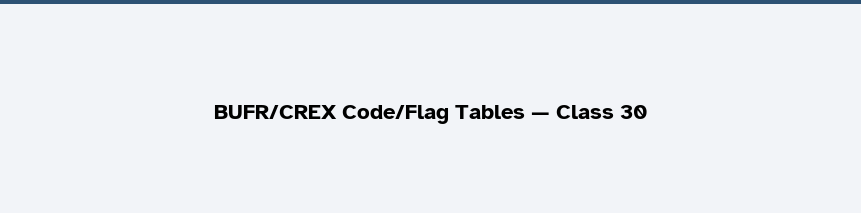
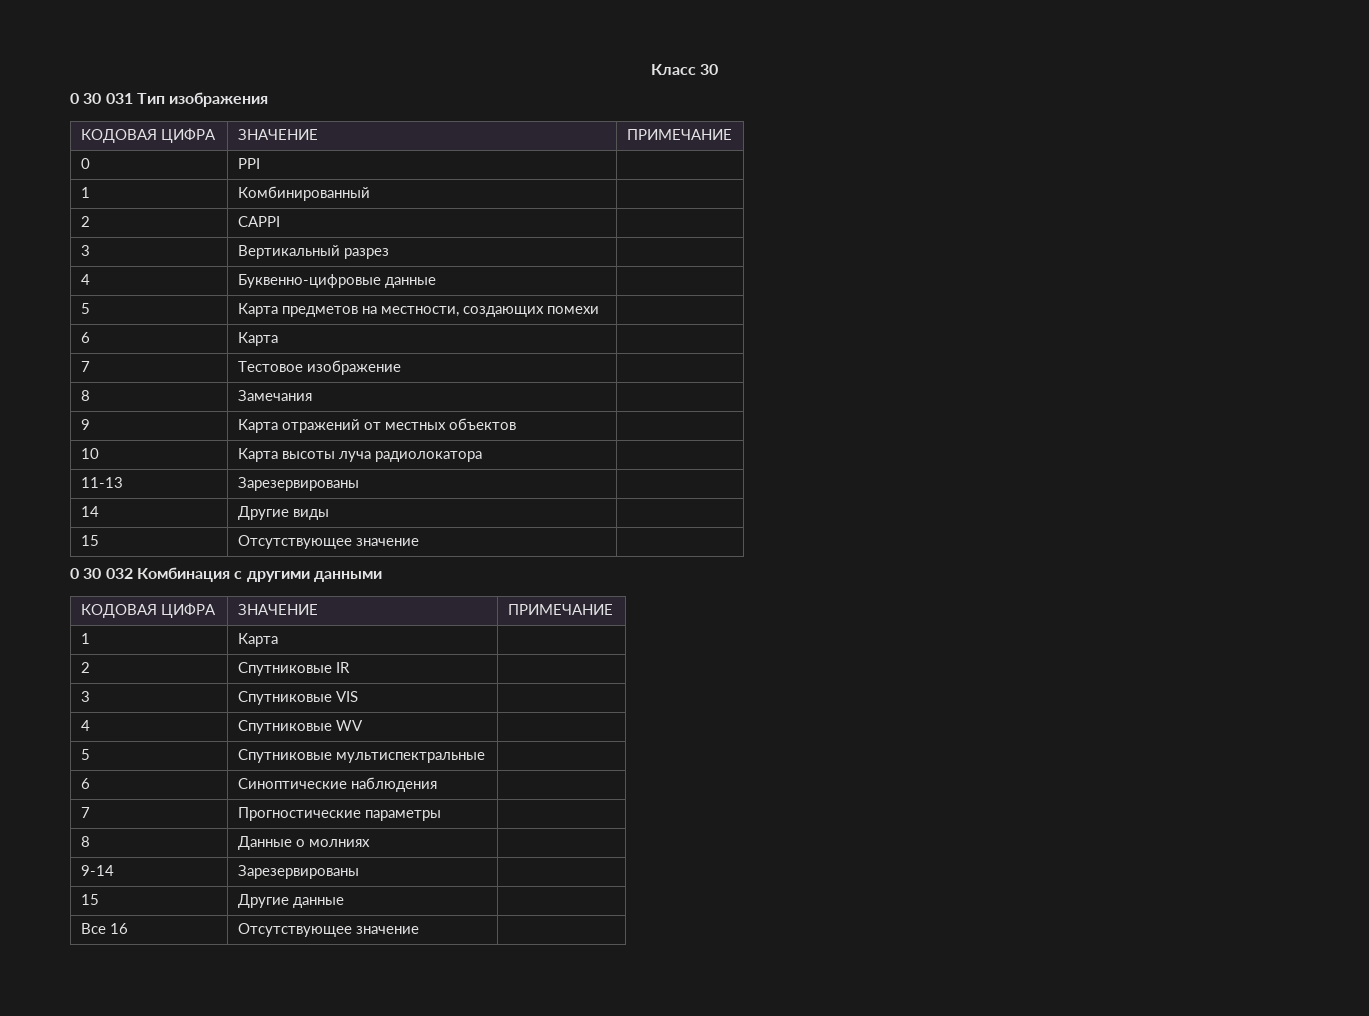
- BUFR/CREX Code/Flag Tables — Class 30
+ Класс 30
+ 0 30 031 Тип изображения
+ КОДОВАЯ ЦИФРА | ЗНАЧЕНИЕ | ПРИМЕЧАНИЕ
+ 0 | PPI |
+ 1 | Комбинированный |
+ 2 | CAPPI |
+ 3 | Вертикальный разрез |
+ 4 | Буквенно-цифровые данные |
+ 5 | Карта предметов на местности, создающих помехи |
+ 6 | Карта |
+ 7 | Тестовое изображение |
+ 8 | Замечания |
+ 9 | Карта отражений от местных объектов |
+ 10 | Карта высоты луча радиолокатора |
+ 11-13 | Зарезервированы |
+ 14 | Другие виды |
+ 15 | Отсутствующее значение |
+ 0 30 032 Комбинация с другими данными
+ КОДОВАЯ ЦИФРА | ЗНАЧЕНИЕ | ПРИМЕЧАНИЕ
+ 1 | Карта |
+ 2 | Спутниковые IR |
+ 3 | Спутниковые VIS |
+ 4 | Спутниковые WV |
+ 5 | Спутниковые мультиспектральные |
+ 6 | Синоптические наблюдения |
+ 7 | Прогностические параметры |
+ 8 | Данные о молниях |
+ 9-14 | Зарезервированы |
+ 15 | Другие данные |
+ Все 16 | Отсутствующее значение |

